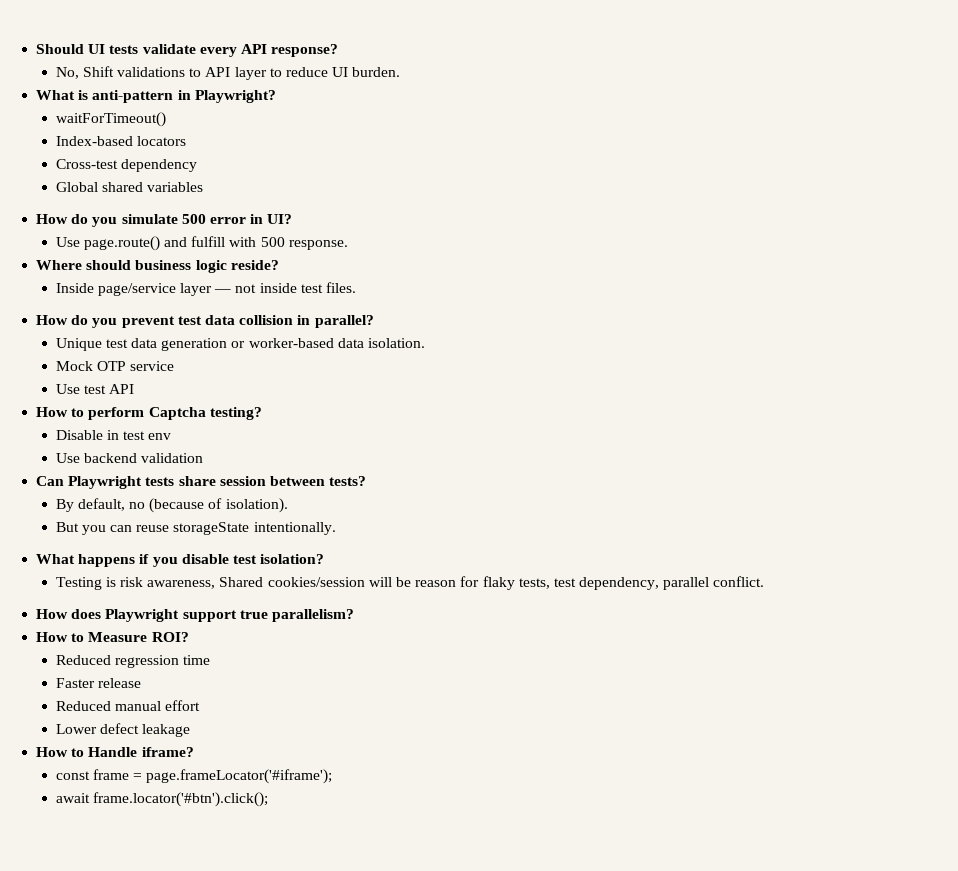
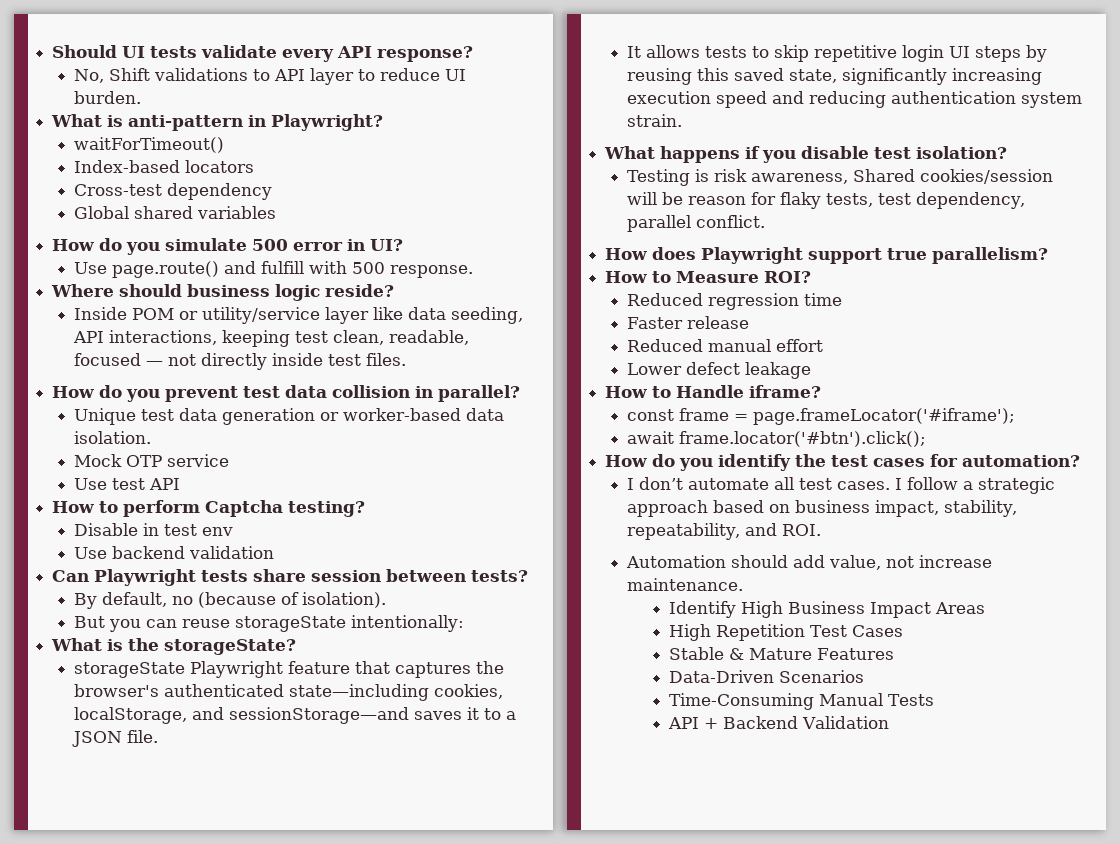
- Inside page/service layer — not inside test files.
+ Inside POM or utility/service layer like data seeding, API interactions, keeping test clean, readable, focused — not directly inside test files.
- But you can reuse storageState intentionally.
+ But you can reuse storageState intentionally:
+ What is the storageState?
+ storageState Playwright feature that captures the browser's authenticated state—including cookies, localStorage, and sessionStorage—and saves it to a JSON file.
+ It allows tests to skip repetitive login UI steps by reusing this saved state, significantly increasing execution speed and reducing authentication system strain.
+ How do you identify the test cases for automation?
+ I don’t automate all test cases. I follow a strategic approach based on business impact, stability, repeatability, and ROI.
+ Automation should add value, not increase maintenance.
+ Identify High Business Impact Areas
+ High Repetition Test Cases
+ Stable & Mature Features
+ Data-Driven Scenarios
+ Time-Consuming Manual Tests
+ API + Backend Validation

